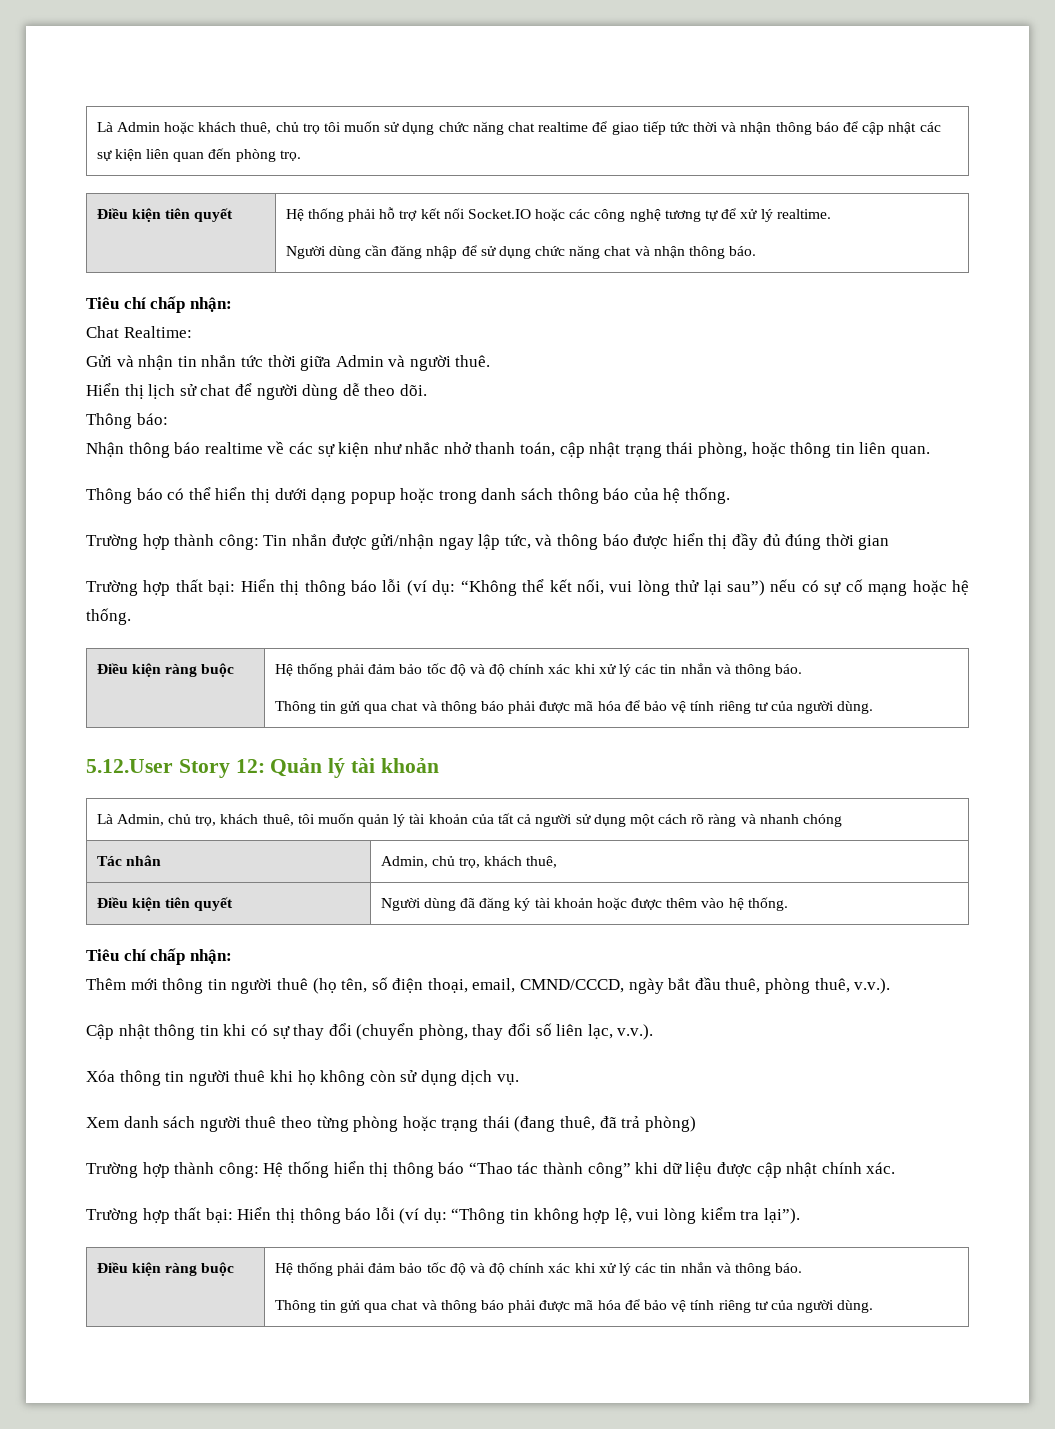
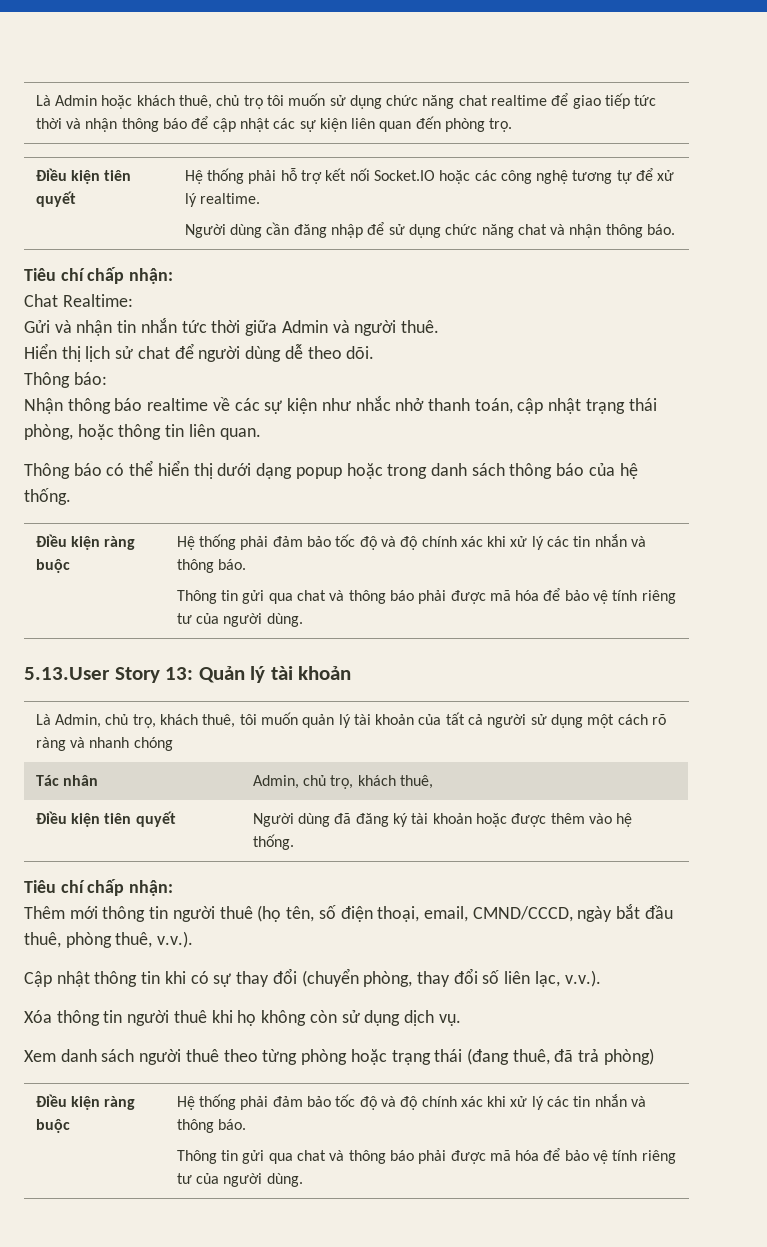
- Trường hợp thành công: Tin nhắn được gửi/nhận ngay lập tức, và thông báo được hiển thị đầy đủ đúng thời gian
- Trường hợp thất bại: Hiển thị thông báo lỗi (ví dụ: “Không thể kết nối, vui lòng thử lại sau”) nếu có sự cố mạng hoặc hệ thống.
- 5.12.User Story 12: Quản lý tài khoản
+ 5.13.User Story 13: Quản lý tài khoản
- Trường hợp thành công: Hệ thống hiển thị thông báo “Thao tác thành công” khi dữ liệu được cập nhật chính xác.
- Trường hợp thất bại: Hiển thị thông báo lỗi (ví dụ: “Thông tin không hợp lệ, vui lòng kiểm tra lại”).

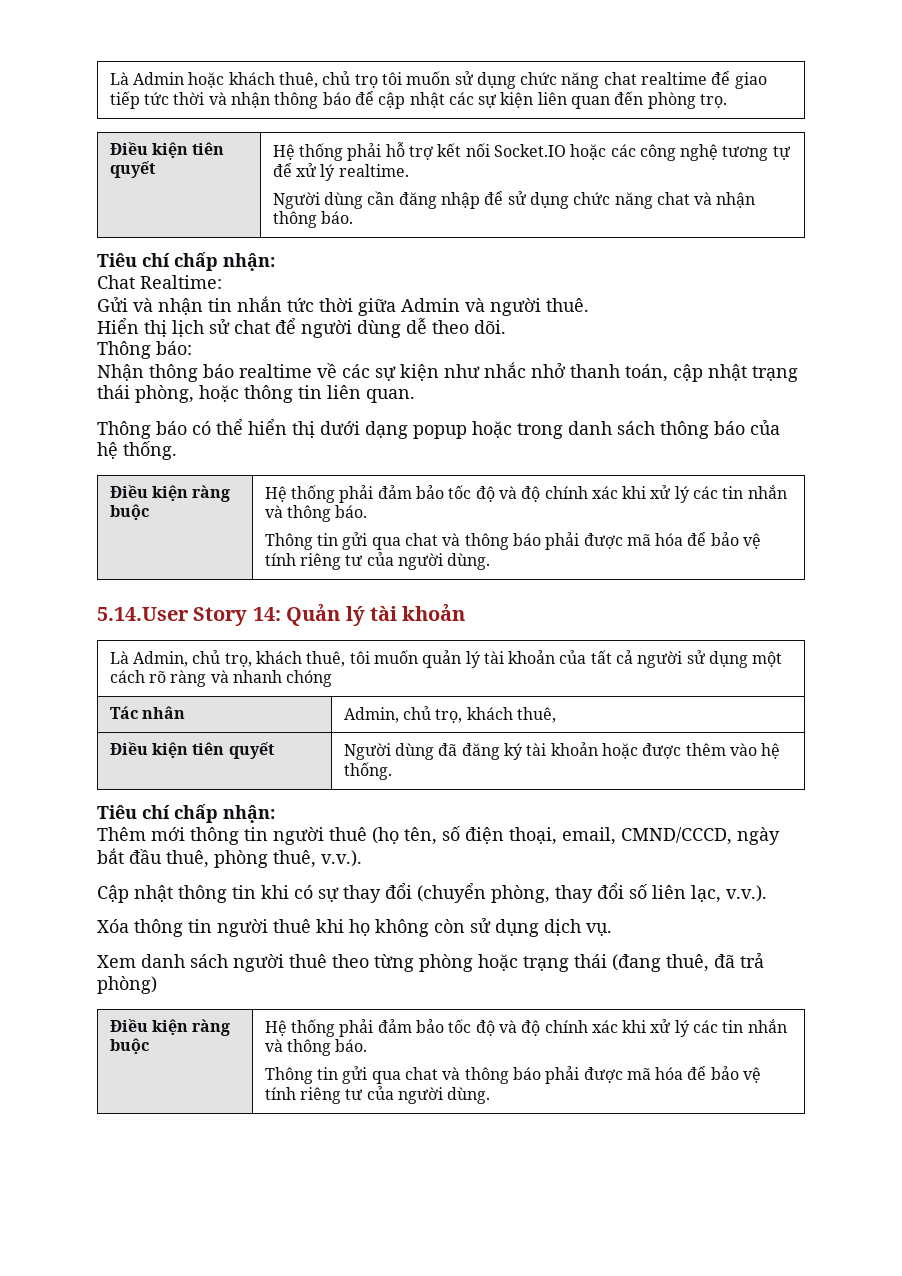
- 5.13.User Story 13: Quản lý tài khoản
+ 5.14.User Story 14: Quản lý tài khoản

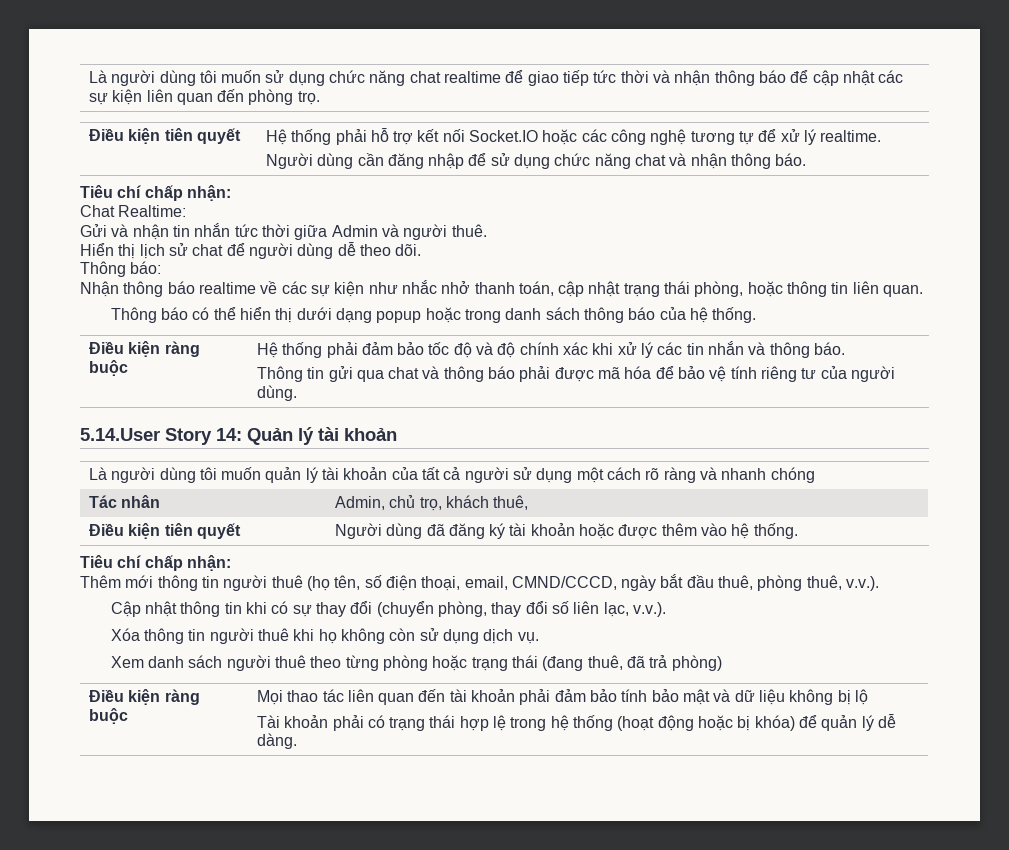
- Là Admin hoặc khách thuê, chủ trọ tôi muốn sử dụng chức năng chat realtime để giao tiếp tức thời và nhận thông báo để cập nhật các sự kiện liên quan đến phòng trọ.
+ Là người dùng tôi muốn sử dụng chức năng chat realtime để giao tiếp tức thời và nhận thông báo để cập nhật các sự kiện liên quan đến phòng trọ.
- Là Admin, chủ trọ, khách thuê, tôi muốn quản lý tài khoản của tất cả người sử dụng một cách rõ ràng và nhanh chóng
+ Là người dùng tôi muốn quản lý tài khoản của tất cả người sử dụng một cách rõ ràng và nhanh chóng
  Xem danh sách người thuê theo từng phòng hoặc trạng thái (đang thuê, đã trả phòng)
- Điều kiện ràng buộc | Hệ thống phải đảm bảo tốc độ và độ chính xác khi xử lý các tin nhắn và thông báo.
- Thông tin gửi qua chat và thông báo phải được mã hóa để bảo vệ tính riêng tư của người dùng.
+ Điều kiện ràng buộc | Mọi thao tác liên quan đến tài khoản phải đảm bảo tính bảo mật và dữ liệu không bị lộ
+ Tài khoản phải có trạng thái hợp lệ trong hệ thống (hoạt động hoặc bị khóa) để quản lý dễ dàng.

